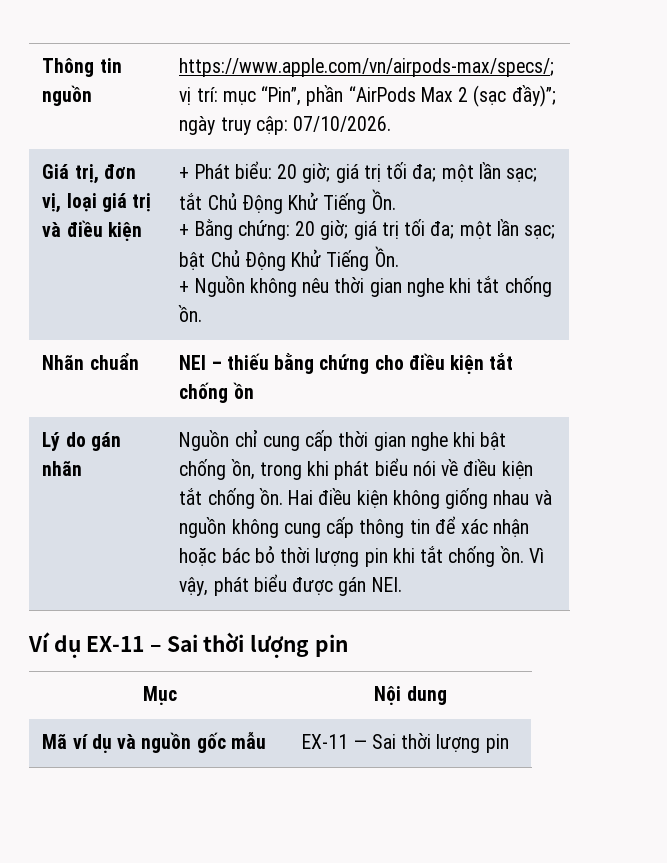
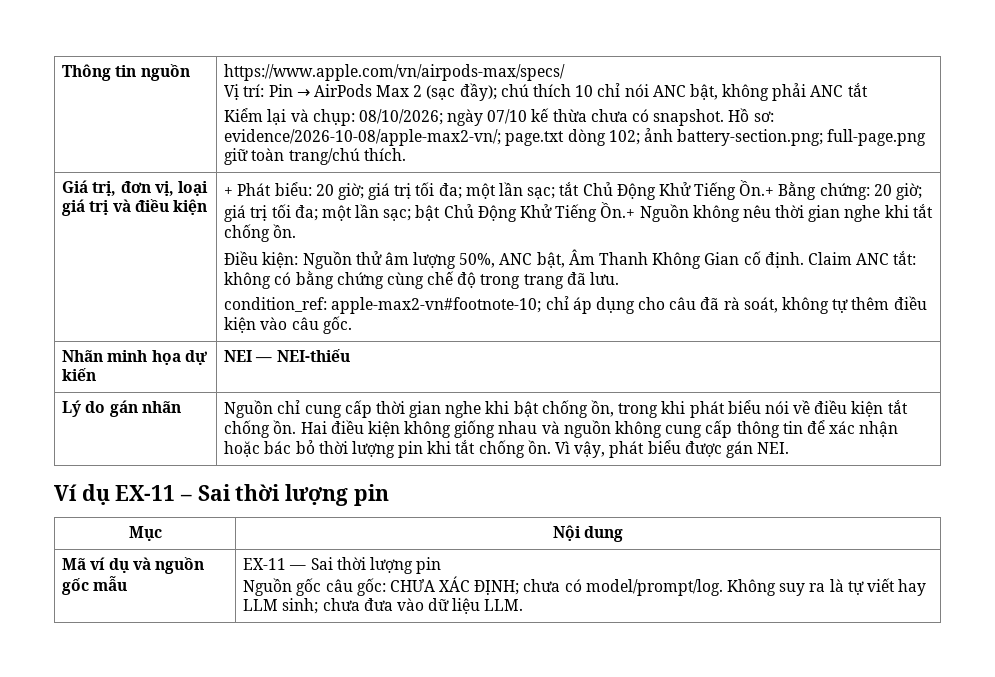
- https://www.apple.com/vn/airpods-max/specs/; vị trí: mục “Pin”, phần “AirPods Max 2 (sạc đầy)”; ngày truy cập: 07/10/2026.
+ https://www.apple.com/vn/airpods-max/specs/
+ Vị trí: Pin → AirPods Max 2 (sạc đầy); chú thích 10 chỉ nói ANC bật, không phải ANC tắt
+ Kiểm lại và chụp: 08/10/2026; ngày 07/10 kế thừa chưa có snapshot. Hồ sơ: evidence/2026-10-08/apple-max2-vn/; page.txt dòng 102; ảnh battery-section.png; full-page.png giữ toàn trang/chú thích.
- + Phát biểu: 20 giờ; giá trị tối đa; một lần sạc; tắt Chủ Động Khử Tiếng Ồn.
- + Bằng chứng: 20 giờ; giá trị tối đa; một lần sạc; bật Chủ Động Khử Tiếng Ồn.
- + Nguồn không nêu thời gian nghe khi tắt chống ồn.
+ + Phát biểu: 20 giờ; giá trị tối đa; một lần sạc; tắt Chủ Động Khử Tiếng Ồn.+ Bằng chứng: 20 giờ; giá trị tối đa; một lần sạc; bật Chủ Động Khử Tiếng Ồn.+ Nguồn không nêu thời gian nghe khi tắt chống ồn.
- Nhãn chuẩn | NEI – thiếu bằng chứng cho điều kiện tắt chống ồn
+ Điều kiện: Nguồn thử âm lượng 50%, ANC bật, Âm Thanh Không Gian cố định. Claim ANC tắt: không có bằng chứng cùng chế độ trong trang đã lưu.
+ condition_ref: apple-max2-vn#footnote-10; chỉ áp dụng cho câu đã rà soát, không tự thêm điều kiện vào câu gốc.
+ Nhãn minh họa dự kiến | NEI — NEI-thiếu
  Mã ví dụ và nguồn gốc mẫu | EX-11 — Sai thời lượng pin
+ Nguồn gốc câu gốc: CHƯA XÁC ĐỊNH; chưa có model/prompt/log. Không suy ra là tự viết hay LLM sinh; chưa đưa vào dữ liệu LLM.

